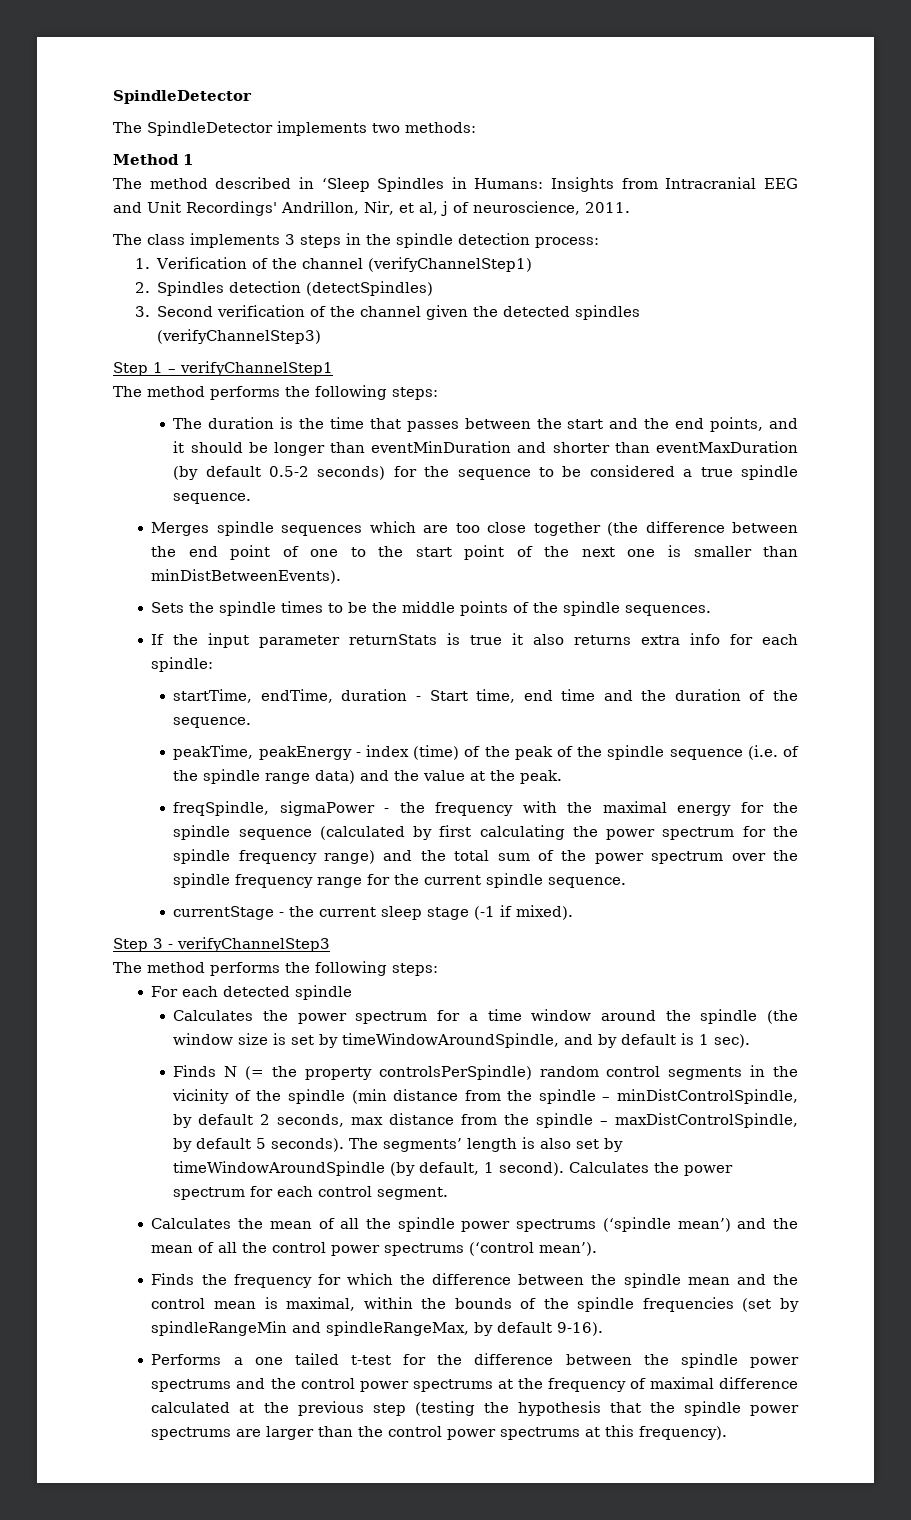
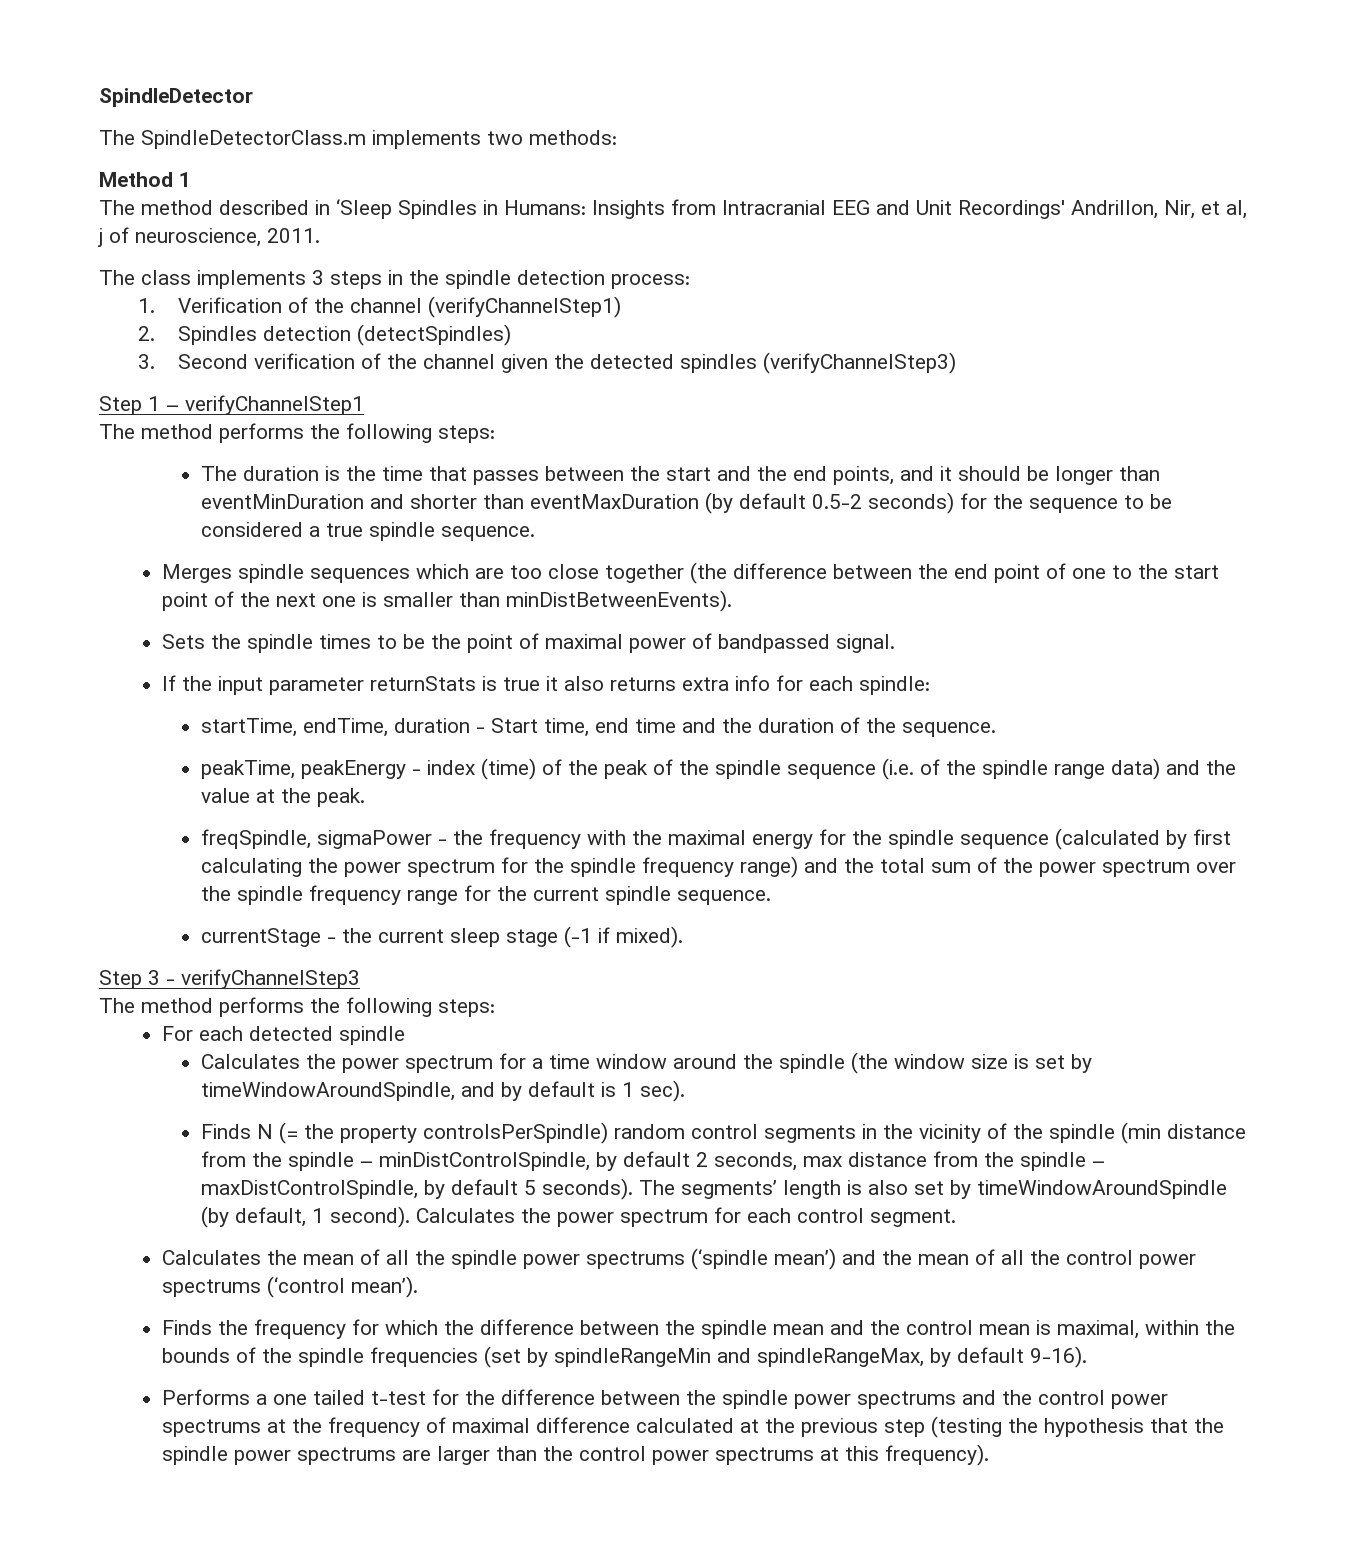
- The SpindleDetector implements two methods:
+ The SpindleDetectorClass.m implements two methods:
- Sets the spindle times to be the middle points of the spindle sequences.
+ Sets the spindle times to be the point of maximal power of bandpassed signal.

